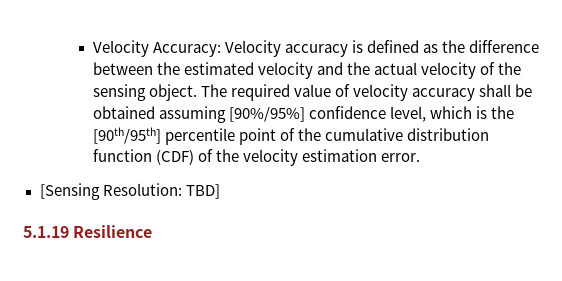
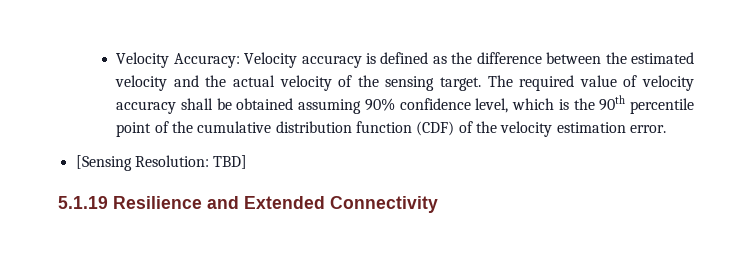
- Velocity Accuracy: Velocity accuracy is defined as the difference between the estimated velocity and the actual velocity of the sensing object.
+ Velocity Accuracy: Velocity accuracy is defined as the difference between the estimated velocity and the actual velocity of the sensing target.
- The required value of velocity accuracy shall be obtained assuming [90%/95%] confidence level, which is the [90th/95th] percentile point of the cumulative distribution function (CDF) of the velocity estimation error.
+ The required value of velocity accuracy shall be obtained assuming 90% confidence level, which is the 90th percentile point of the cumulative distribution function (CDF) of the velocity estimation error.
- 5.1.19 Resilience
+ 5.1.19 Resilience and Extended Connectivity

